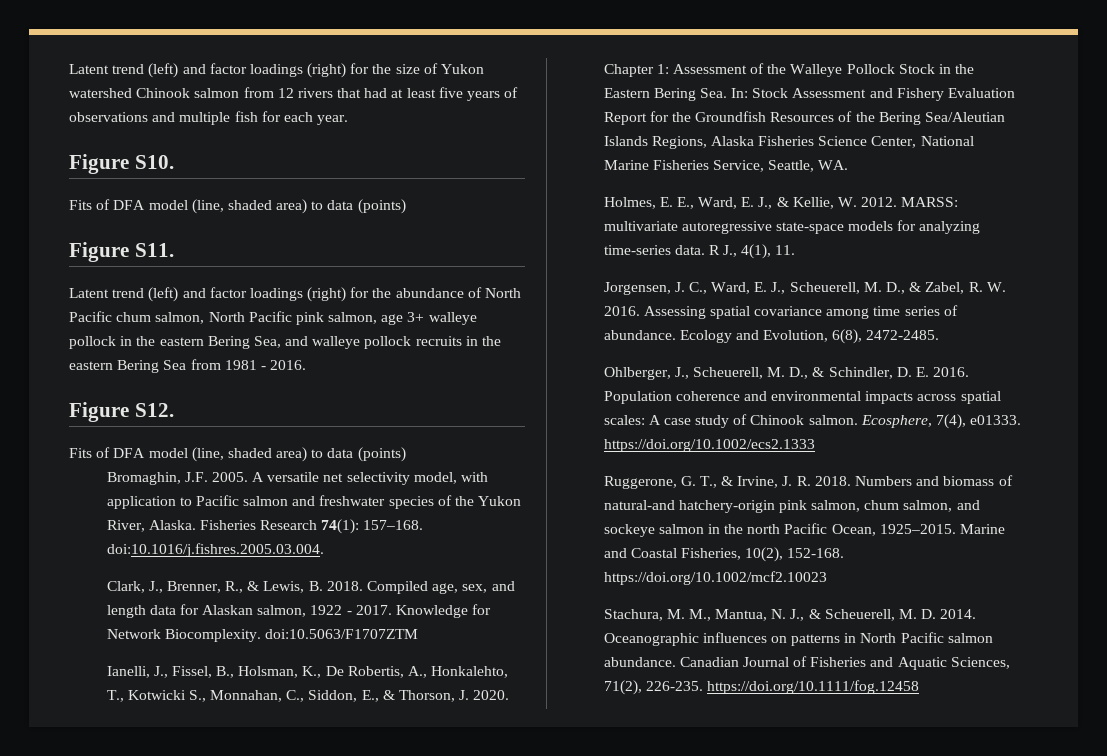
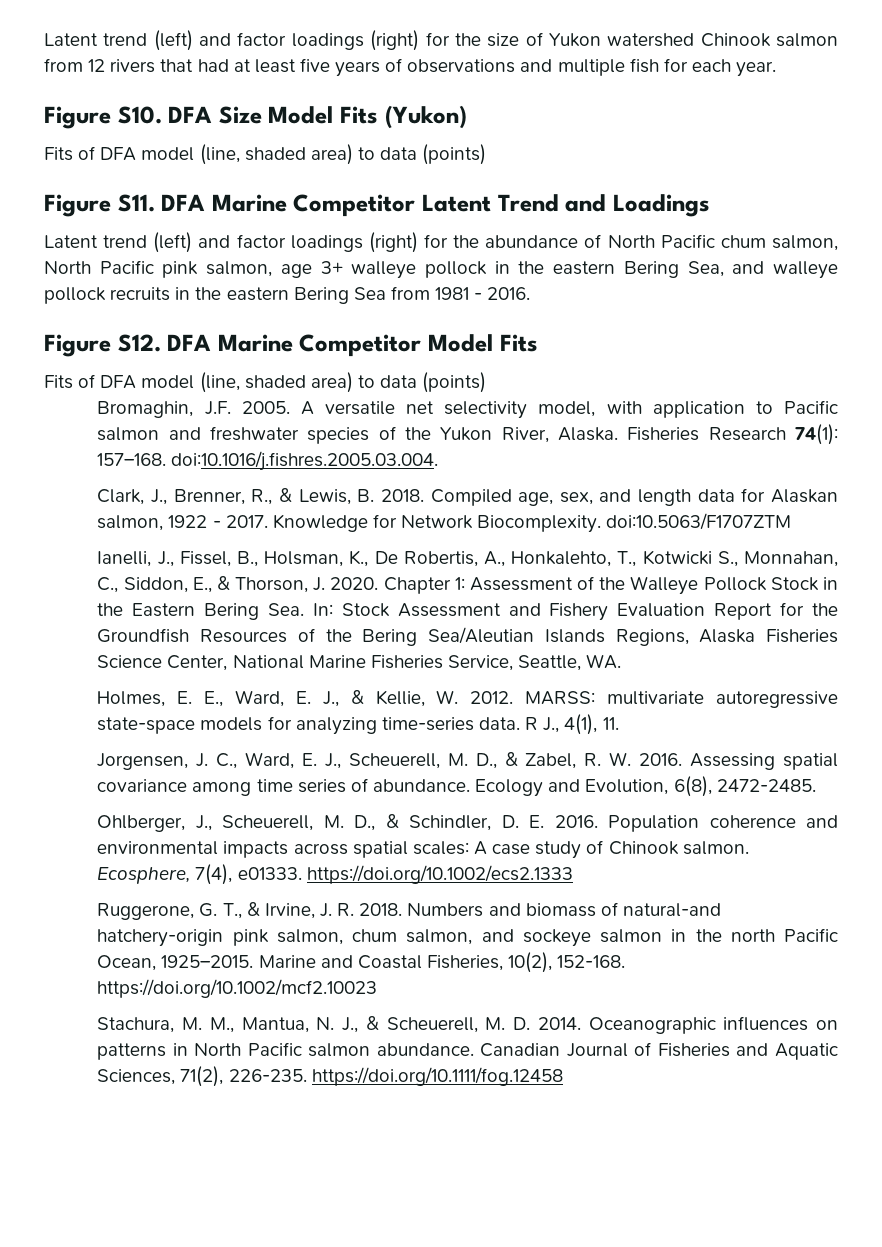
- Figure S10.
+ Figure S10. DFA Size Model Fits (Yukon)
- Figure S11.
+ Figure S11. DFA Marine Competitor Latent Trend and Loadings
- Figure S12.
+ Figure S12. DFA Marine Competitor Model Fits

